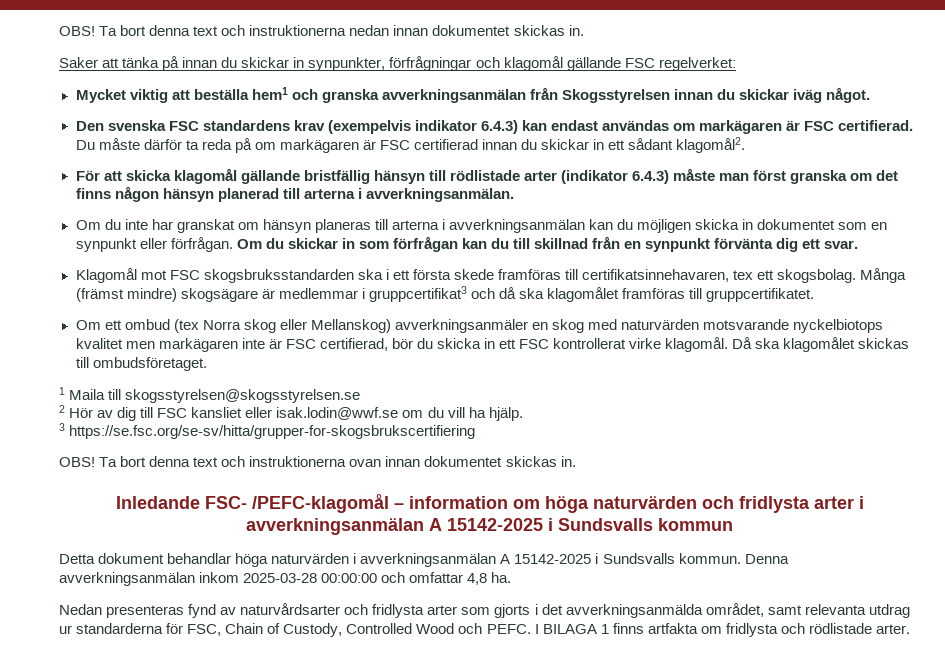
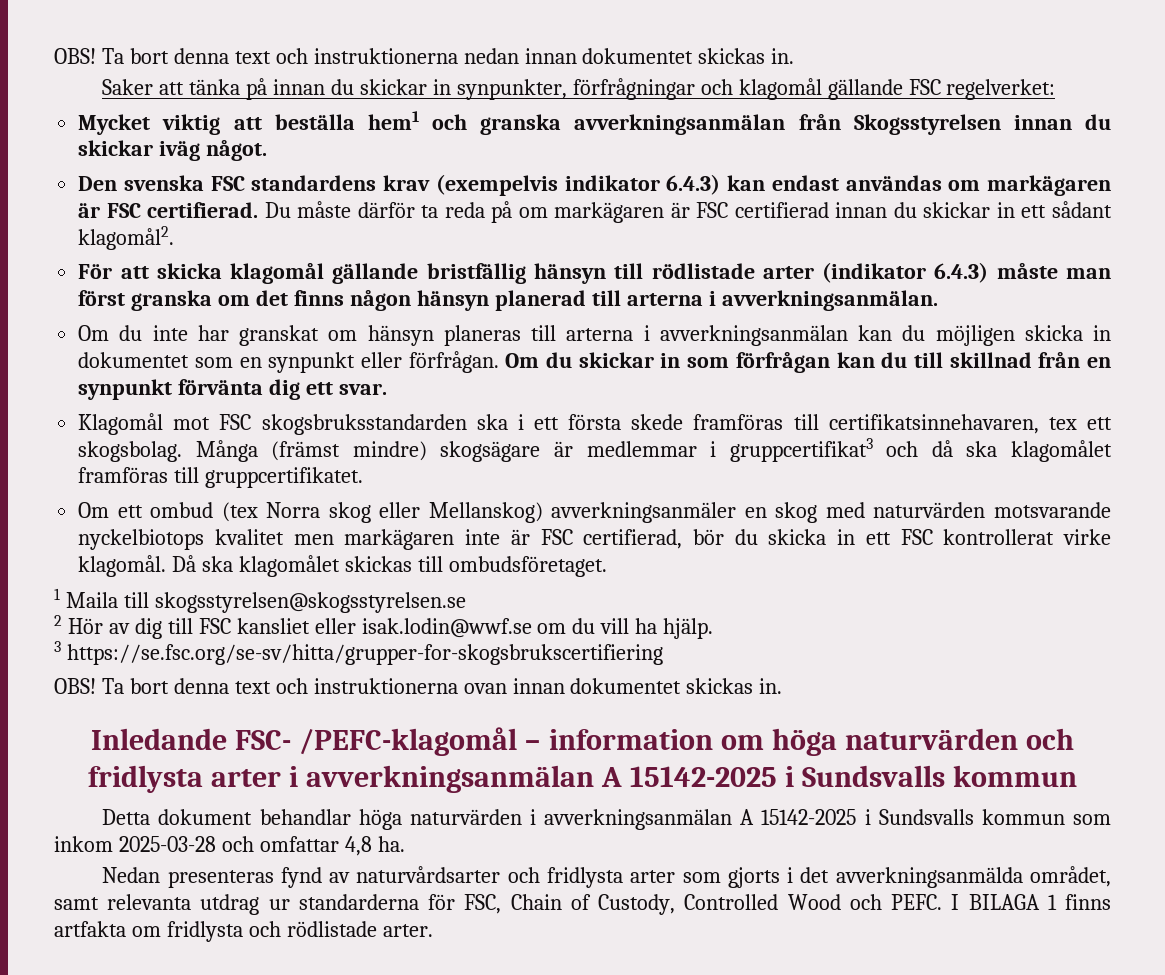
- Detta dokument behandlar höga naturvärden i avverkningsanmälan A 15142-2025 i Sundsvalls kommun. Denna avverkningsanmälan inkom 2025-03-28 00:00:00 och omfattar 4,8 ha.
+ Detta dokument behandlar höga naturvärden i avverkningsanmälan A 15142-2025 i Sundsvalls kommun som inkom 2025-03-28 och omfattar 4,8 ha.

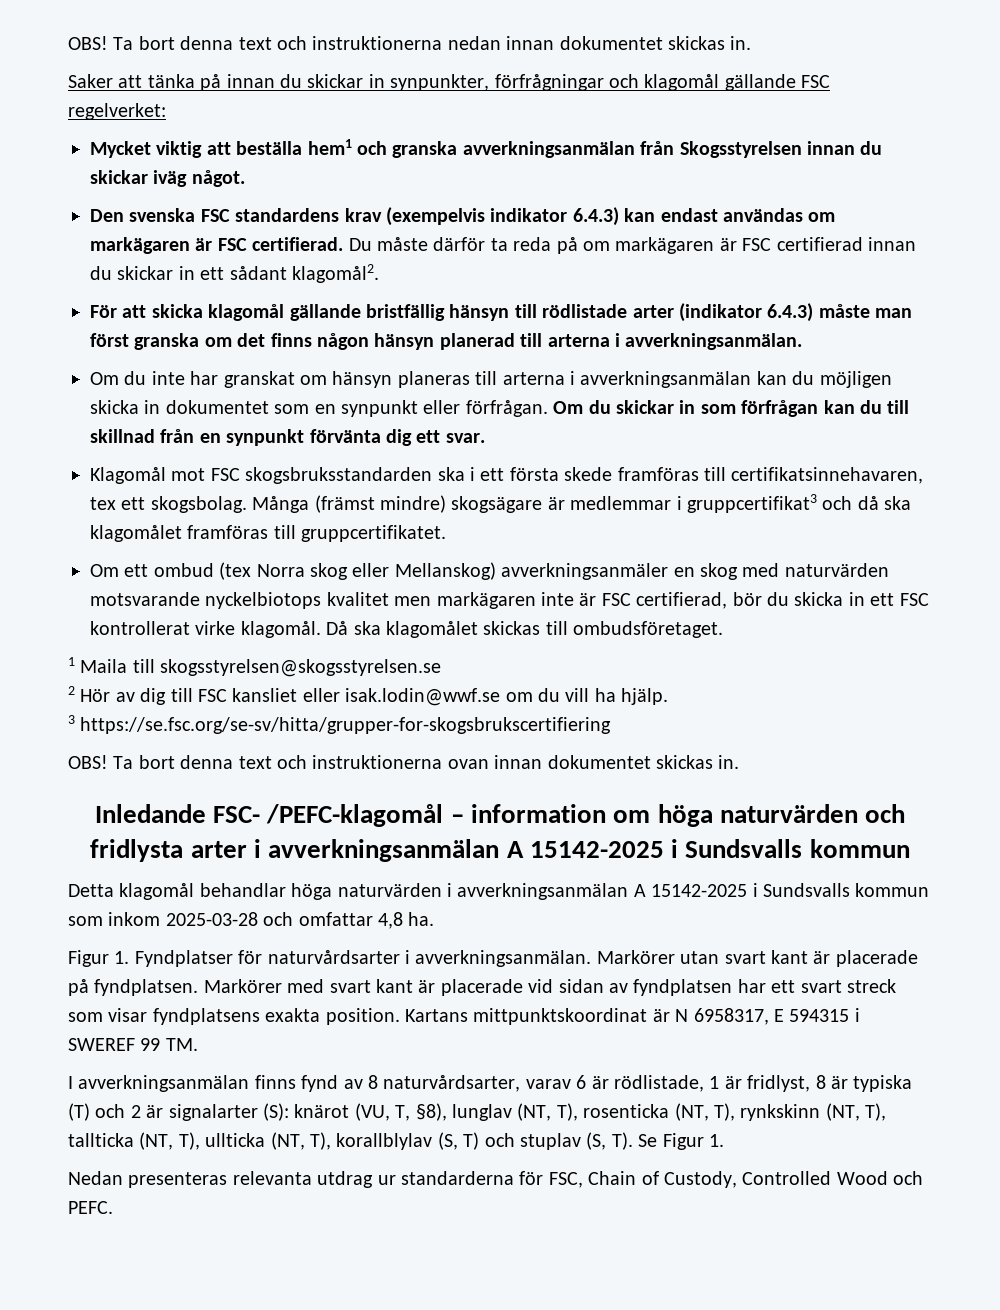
- Detta dokument behandlar höga naturvärden i avverkningsanmälan A 15142-2025 i Sundsvalls kommun som inkom 2025-03-28 och omfattar 4,8 ha.
+ Detta klagomål behandlar höga naturvärden i avverkningsanmälan A 15142-2025 i Sundsvalls kommun som inkom 2025-03-28 och omfattar 4,8 ha.
- Nedan presenteras fynd av naturvårdsarter och fridlysta arter som gjorts i det avverkningsanmälda området, samt relevanta utdrag ur standarderna för FSC, Chain of Custody, Controlled Wood och PEFC. I BILAGA 1 finns artfakta om fridlysta och rödlistade arter.
+ Figur 1. Fyndplatser för naturvårdsarter i avverkningsanmälan. Markörer utan svart kant är placerade på fyndplatsen. Markörer med svart kant är placerade vid sidan av fyndplatsen har ett svart streck som visar fyndplatsens exakta position. Kartans mittpunktskoordinat är N 6958317, E 594315 i SWEREF 99 TM.
+ I avverkningsanmälan finns fynd av 8 naturvårdsarter, varav 6 är rödlistade, 1 är fridlyst, 8 är typiska (T) och 2 är signalarter (S): knärot (VU, T, §8), lunglav (NT, T), rosenticka (NT, T), rynkskinn (NT, T), tallticka (NT, T), ullticka (NT, T), korallblylav (S, T) och stuplav (S, T). Se Figur 1.
+ Nedan presenteras relevanta utdrag ur standarderna för FSC, Chain of Custody, Controlled Wood och PEFC.

